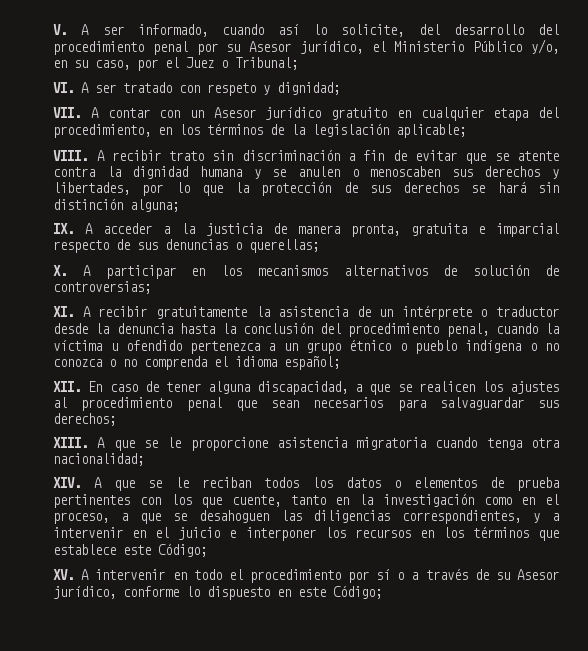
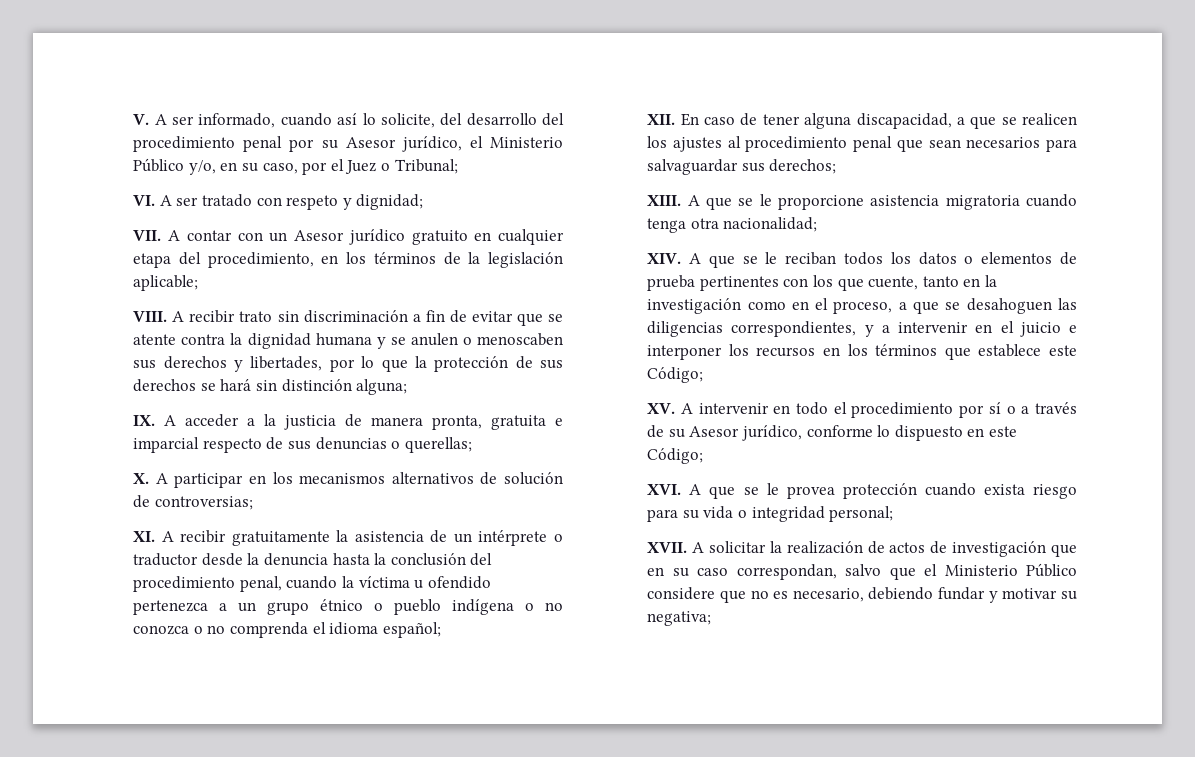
+ XVI. A que se le provea protección cuando exista riesgo para su vida o integridad personal;
+ XVII. A solicitar la realización de actos de investigación que en su caso correspondan, salvo que el Ministerio Público considere que no es necesario, debiendo fundar y motivar su negativa;

